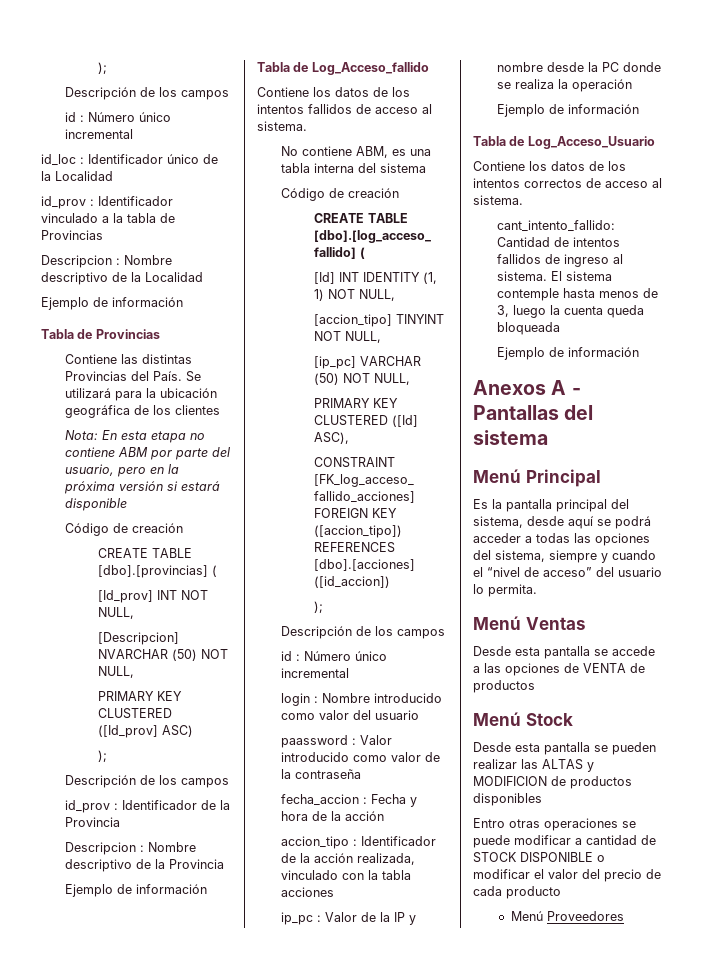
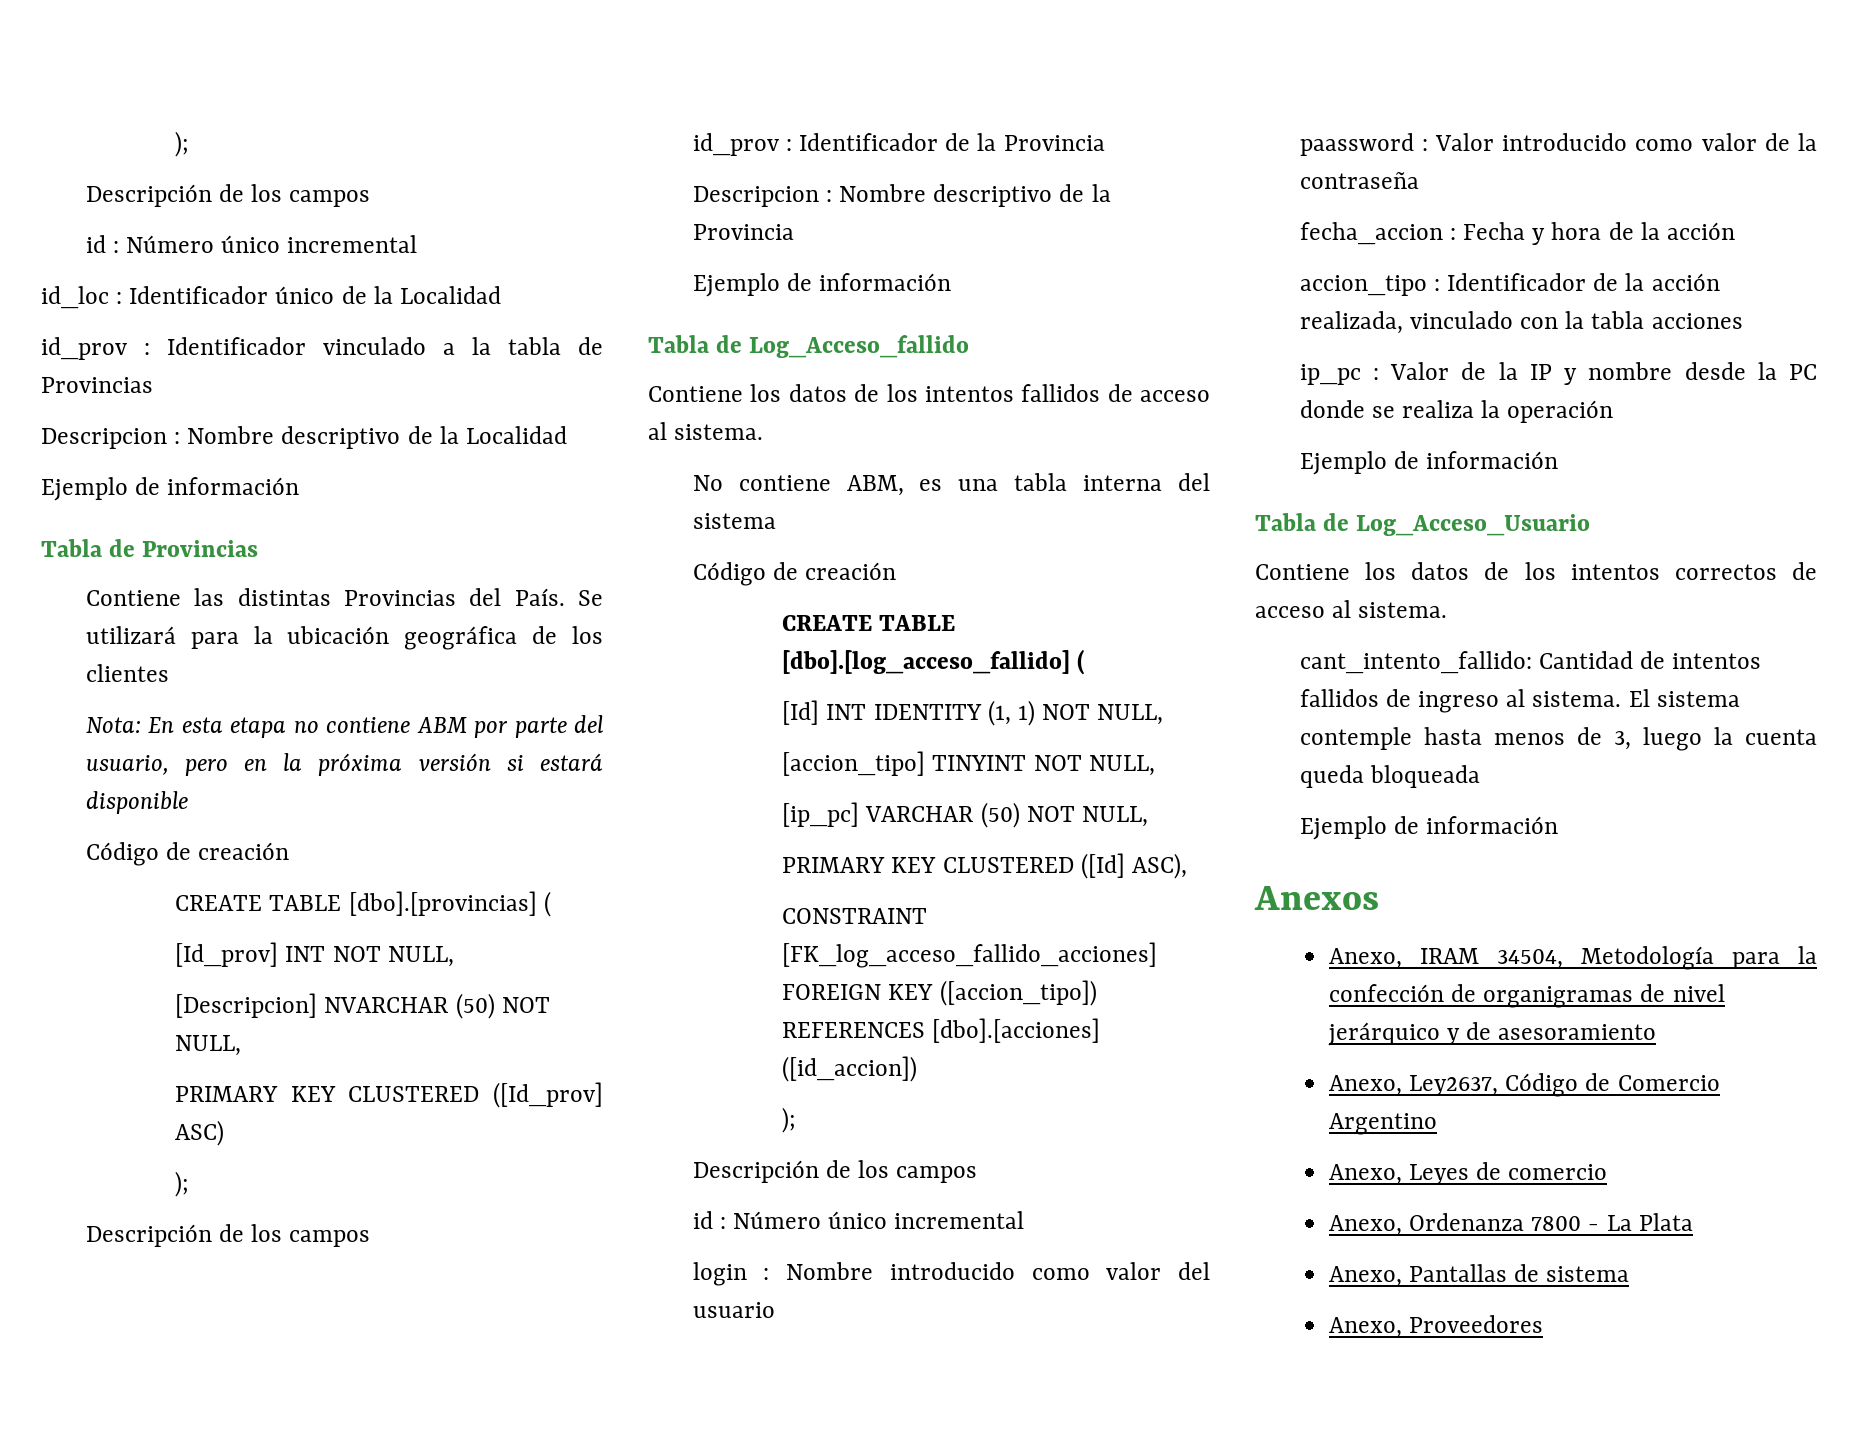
- Anexos A - Pantallas del sistema
- Menú Principal
- Es la pantalla principal del sistema, desde aquí se podrá acceder a todas las opciones del sistema, siempre y cuando el “nivel de acceso” del usuario lo permita.
- Menú Ventas
- Desde esta pantalla se accede a las opciones de VENTA de productos
- Menú Stock
- Desde esta pantalla se pueden realizar las ALTAS y MODIFICION de productos disponibles
- Entro otras operaciones se puede modificar a cantidad de STOCK DISPONIBLE o modificar el valor del precio de cada producto
- Menú Proveedores
+ Anexos
+ Anexo, IRAM 34504, Metodología para la confección de organigramas de nivel jerárquico y de asesoramiento
+ Anexo, Ley2637, Código de Comercio Argentino
+ Anexo, Leyes de comercio
+ Anexo, Ordenanza 7800 - La Plata
+ Anexo, Pantallas de sistema
+ Anexo, Proveedores

